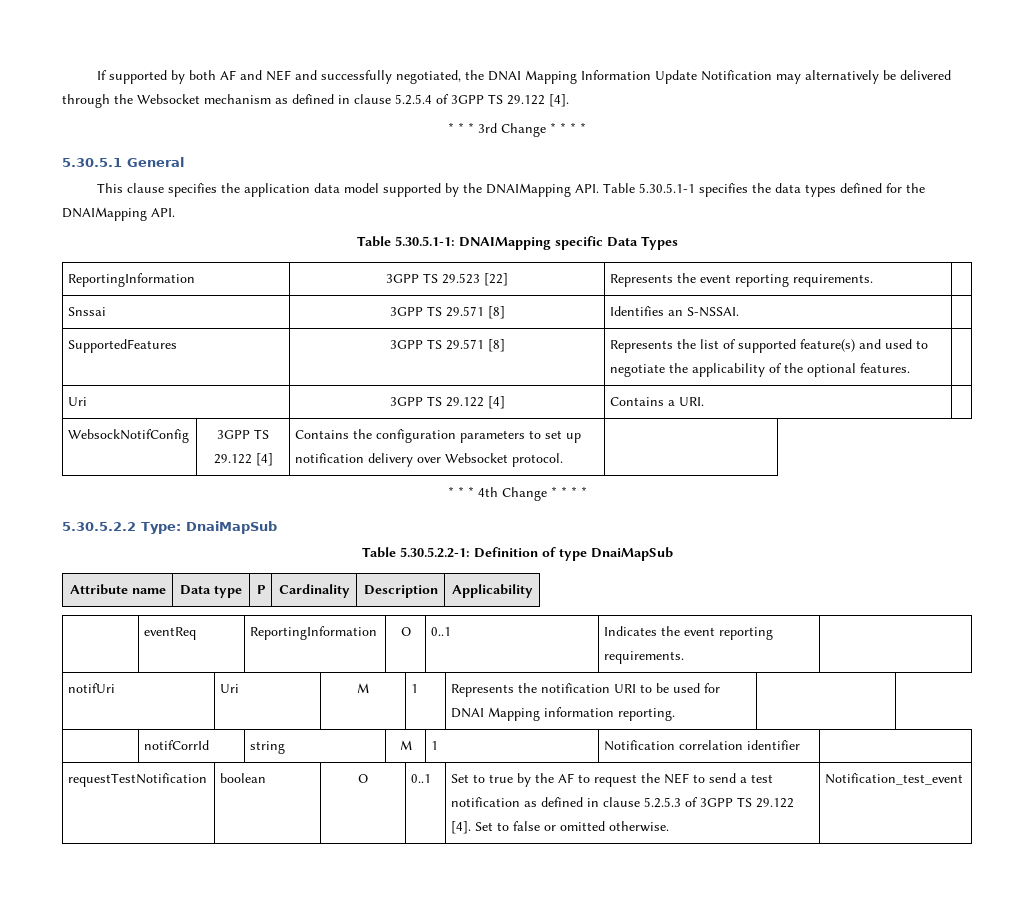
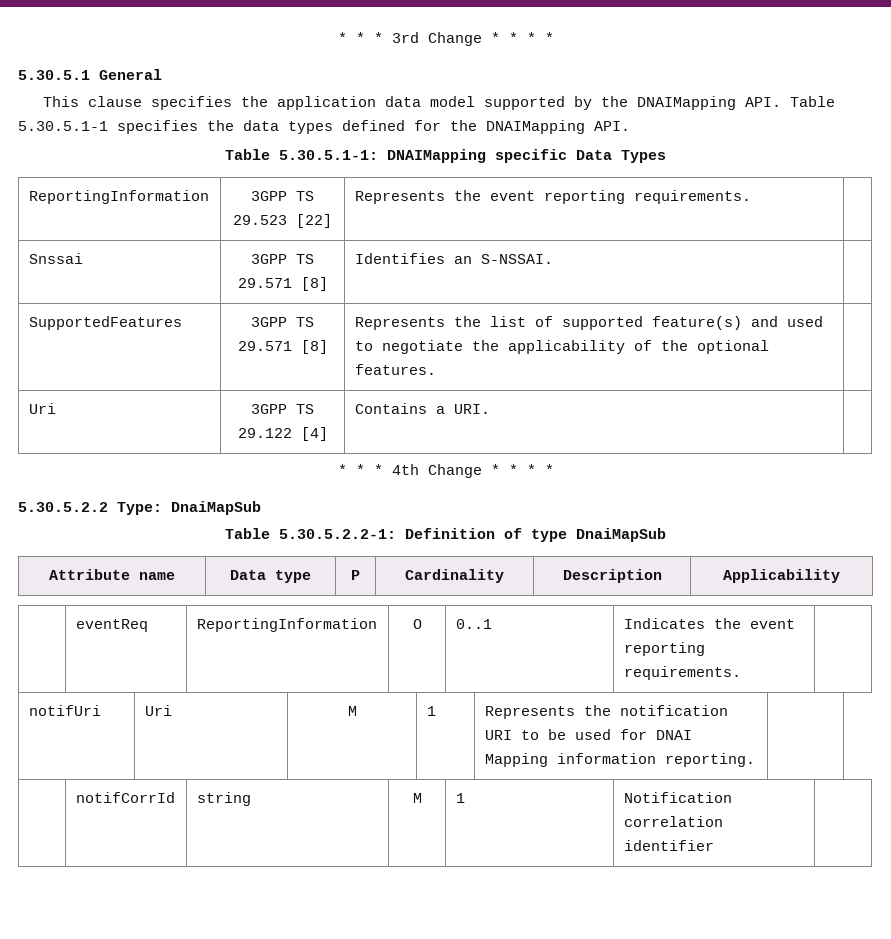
- If supported by both AF and NEF and successfully negotiated, the DNAI Mapping Information Update Notification may alternatively be delivered through the Websocket mechanism as defined in clause 5.2.5.4 of 3GPP TS 29.122 [4].
- WebsockNotifConfig | 3GPP TS 29.122 [4] | Contains the configuration parameters to set up notification delivery over Websocket protocol. |
- requestTestNotification | boolean | O | 0..1 | Set to true by the AF to request the NEF to send a test notification as defined in clause 5.2.5.3 of 3GPP TS 29.122 [4]. Set to false or omitted otherwise. | Notification_test_event

